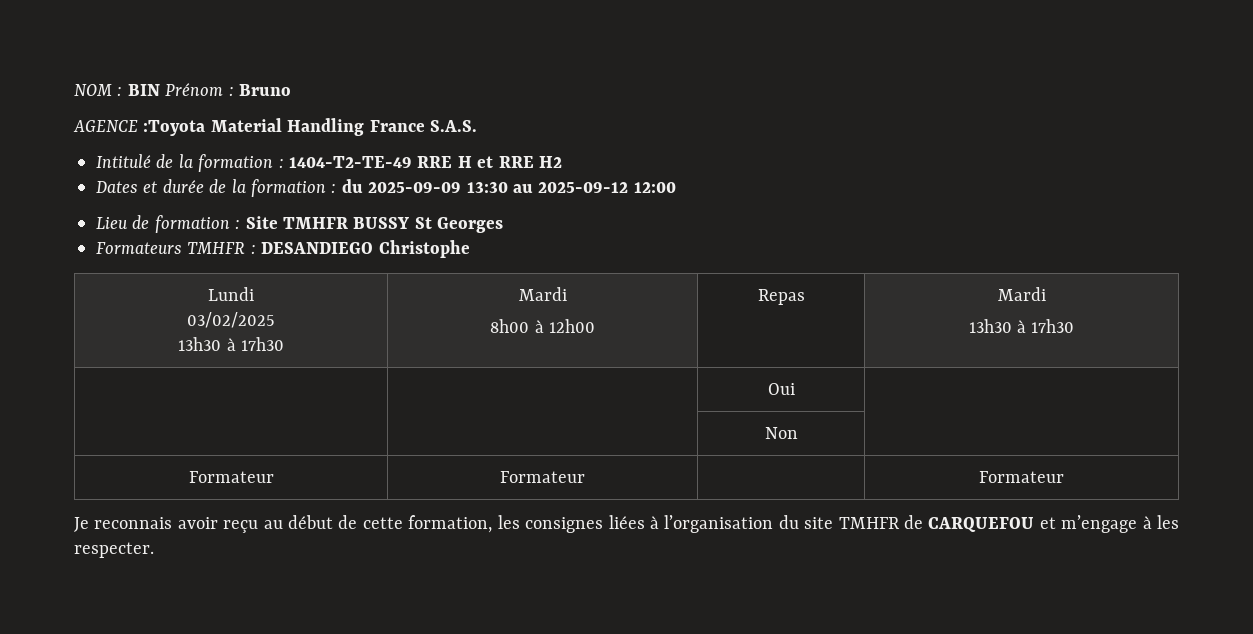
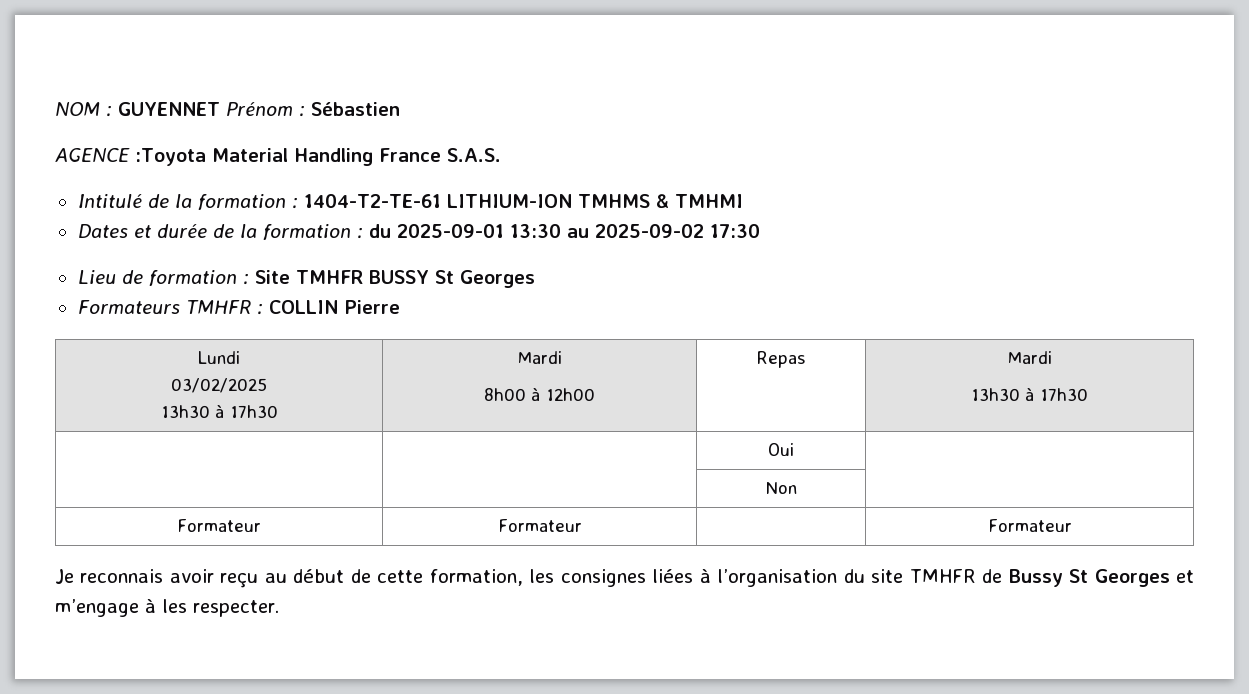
- NOM : BIN Prénom : Bruno
+ NOM : GUYENNET Prénom : Sébastien
- Intitulé de la formation : 1404-T2-TE-49 RRE H et RRE H2
+ Intitulé de la formation : 1404-T2-TE-61 LITHIUM-ION TMHMS & TMHMI
- Dates et durée de la formation : du 2025-09-09 13:30 au 2025-09-12 12:00
+ Dates et durée de la formation : du 2025-09-01 13:30 au 2025-09-02 17:30
- Formateurs TMHFR : DESANDIEGO Christophe
+ Formateurs TMHFR : COLLIN Pierre
- Je reconnais avoir reçu au début de cette formation, les consignes liées à l’organisation du site TMHFR de CARQUEFOU et m’engage à les respecter.
+ Je reconnais avoir reçu au début de cette formation, les consignes liées à l’organisation du site TMHFR de Bussy St Georges et m’engage à les respecter.

